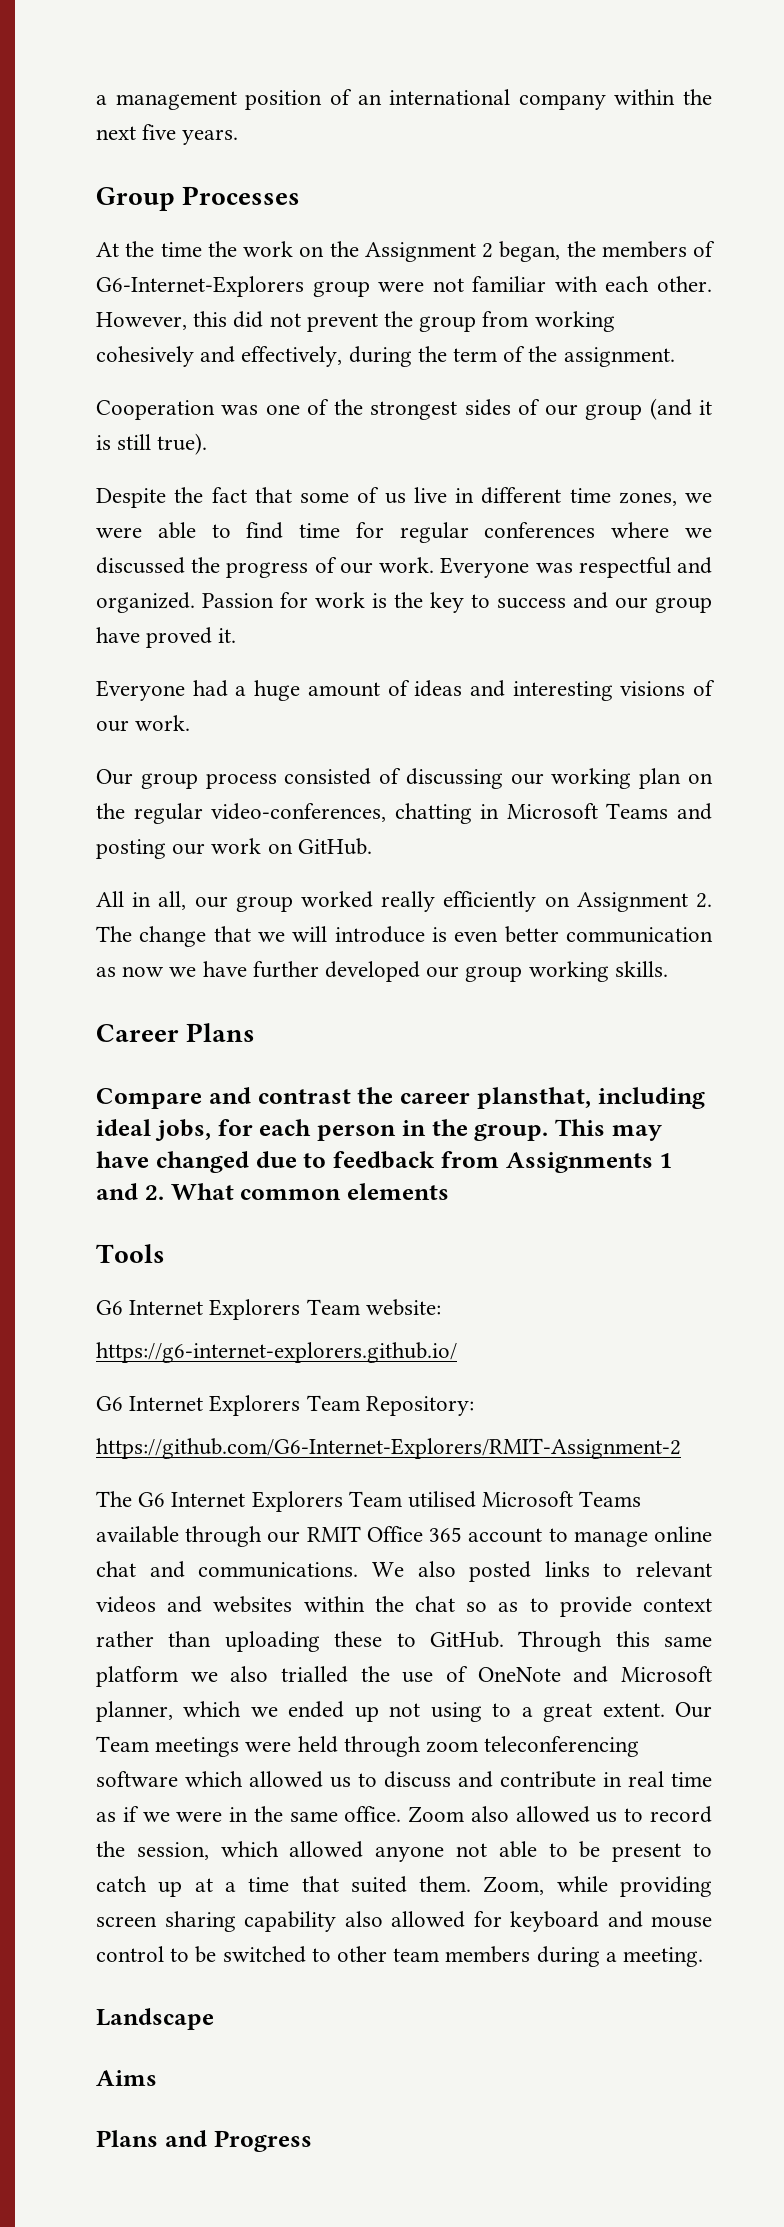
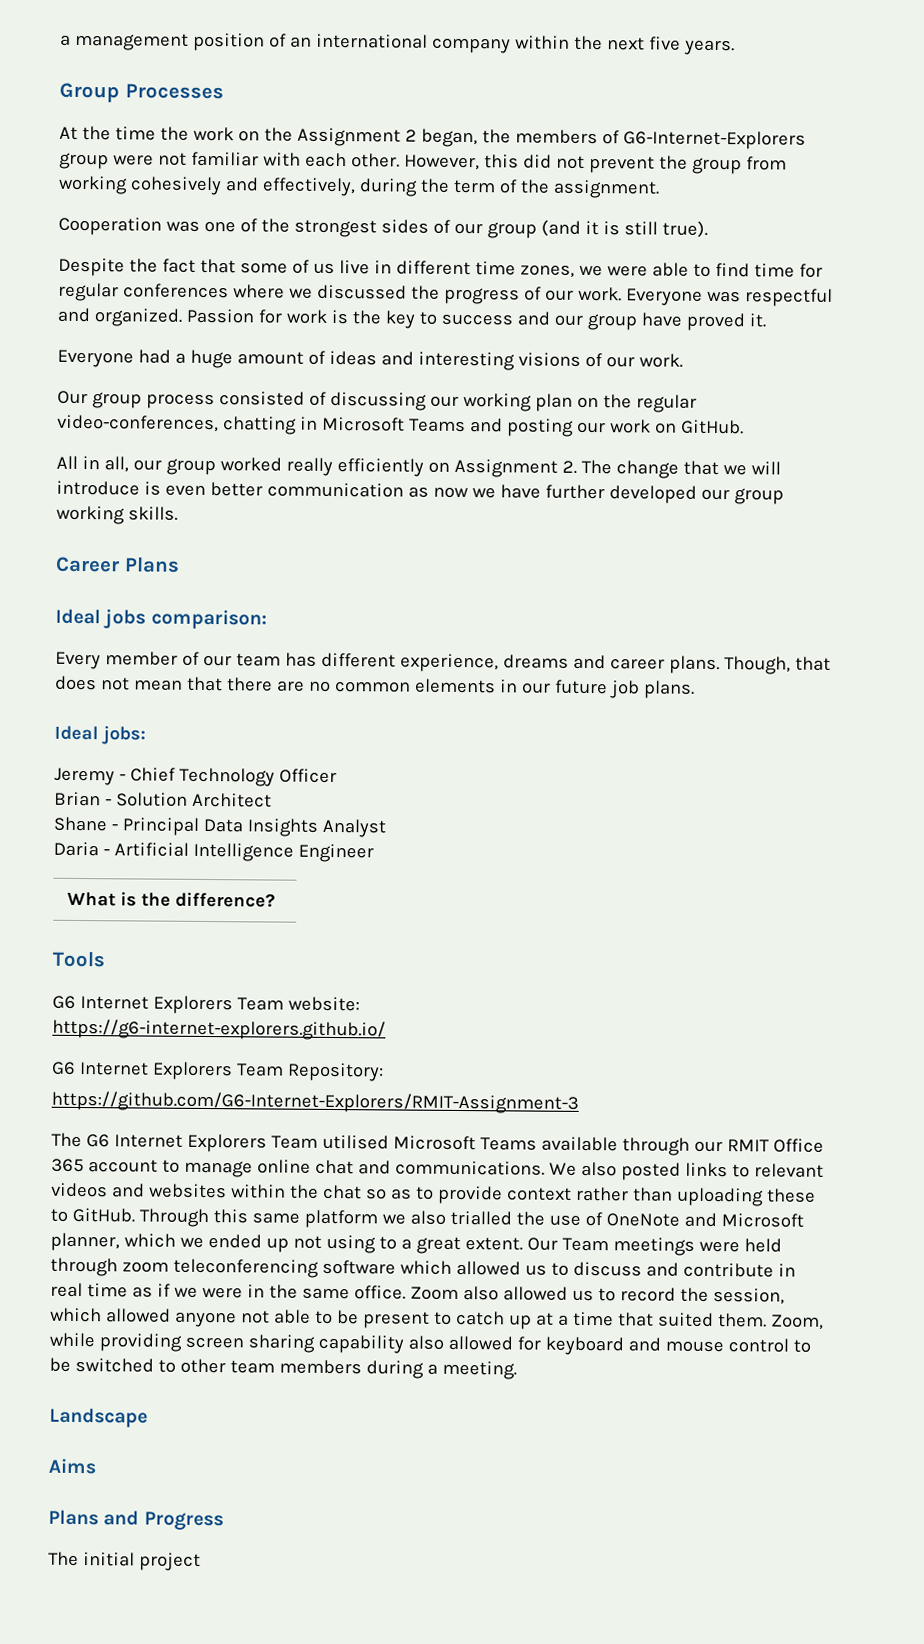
- Compare and contrast the career plansthat, including ideal jobs, for each person in the group. This may have changed due to feedback from Assignments 1 and 2. What common elements
+ Ideal jobs comparison:
+ Every member of our team has different experience, dreams and career plans. Though, that does not mean that there are no common elements in our future job plans.
+ Ideal jobs:
+ Jeremy - Chief Technology Officer
+ Brian - Solution Architect
+ Shane - Principal Data Insights Analyst
+ Daria - Artificial Intelligence Engineer
+ What is the difference?
- https://github.com/G6-Internet-Explorers/RMIT-Assignment-2
+ https://github.com/G6-Internet-Explorers/RMIT-Assignment-3
+ The initial project

